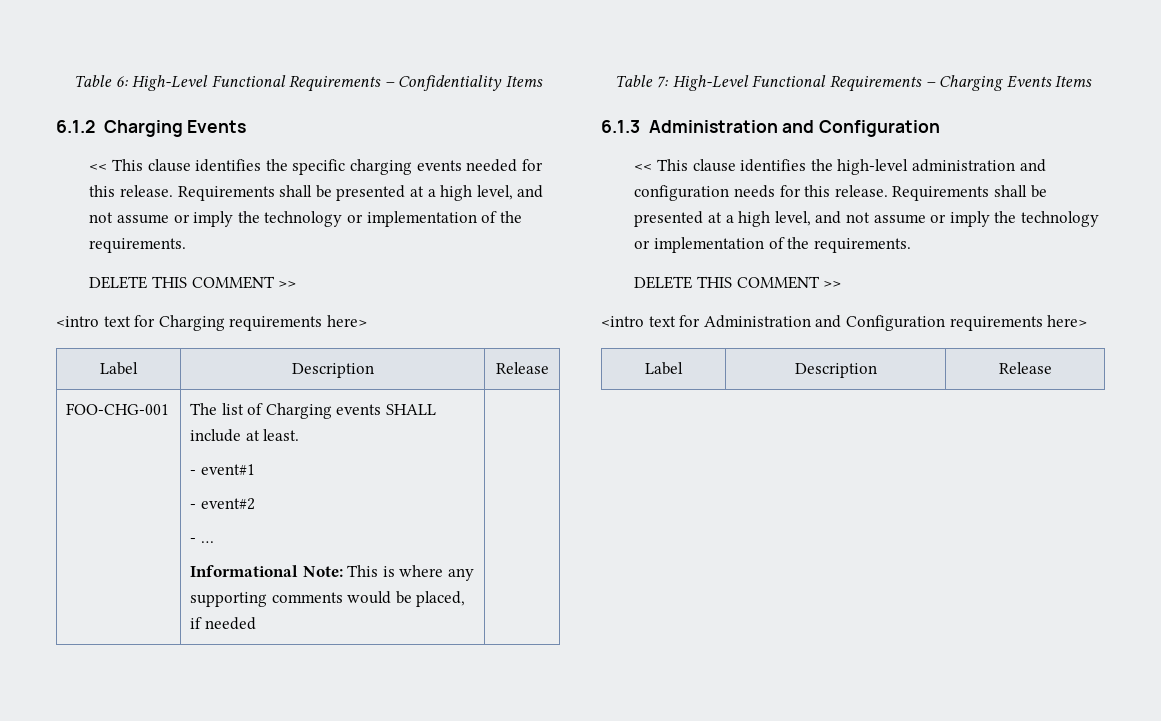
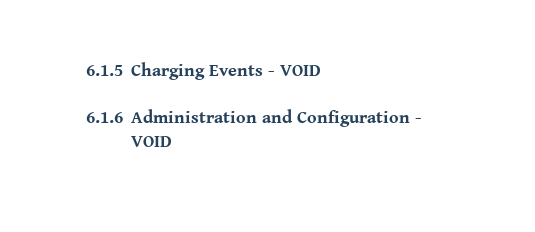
- Table 6: High-Level Functional Requirements – Confidentiality Items
- 6.1.2 Charging Events
- << This clause identifies the specific charging events needed for this release. Requirements shall be presented at a high level, and not assume or imply the technology or implementation of the requirements.
- DELETE THIS COMMENT >>
- <intro text for Charging requirements here>
- Label | Description | Release
- FOO-CHG-001 | The list of Charging events SHALL include at least.
- - event#1
- - event#2
- - …
- Informational Note: This is where any supporting comments would be placed, if needed |
- Table 7: High-Level Functional Requirements – Charging Events Items
- 6.1.3 Administration and Configuration
- << This clause identifies the high-level administration and configuration needs for this release. Requirements shall be presented at a high level, and not assume or imply the technology or implementation of the requirements.
- DELETE THIS COMMENT >>
- <intro text for Administration and Configuration requirements here>
- Label | Description | Release
+ 6.1.5 Charging Events - VOID
+ 6.1.6 Administration and Configuration - VOID

